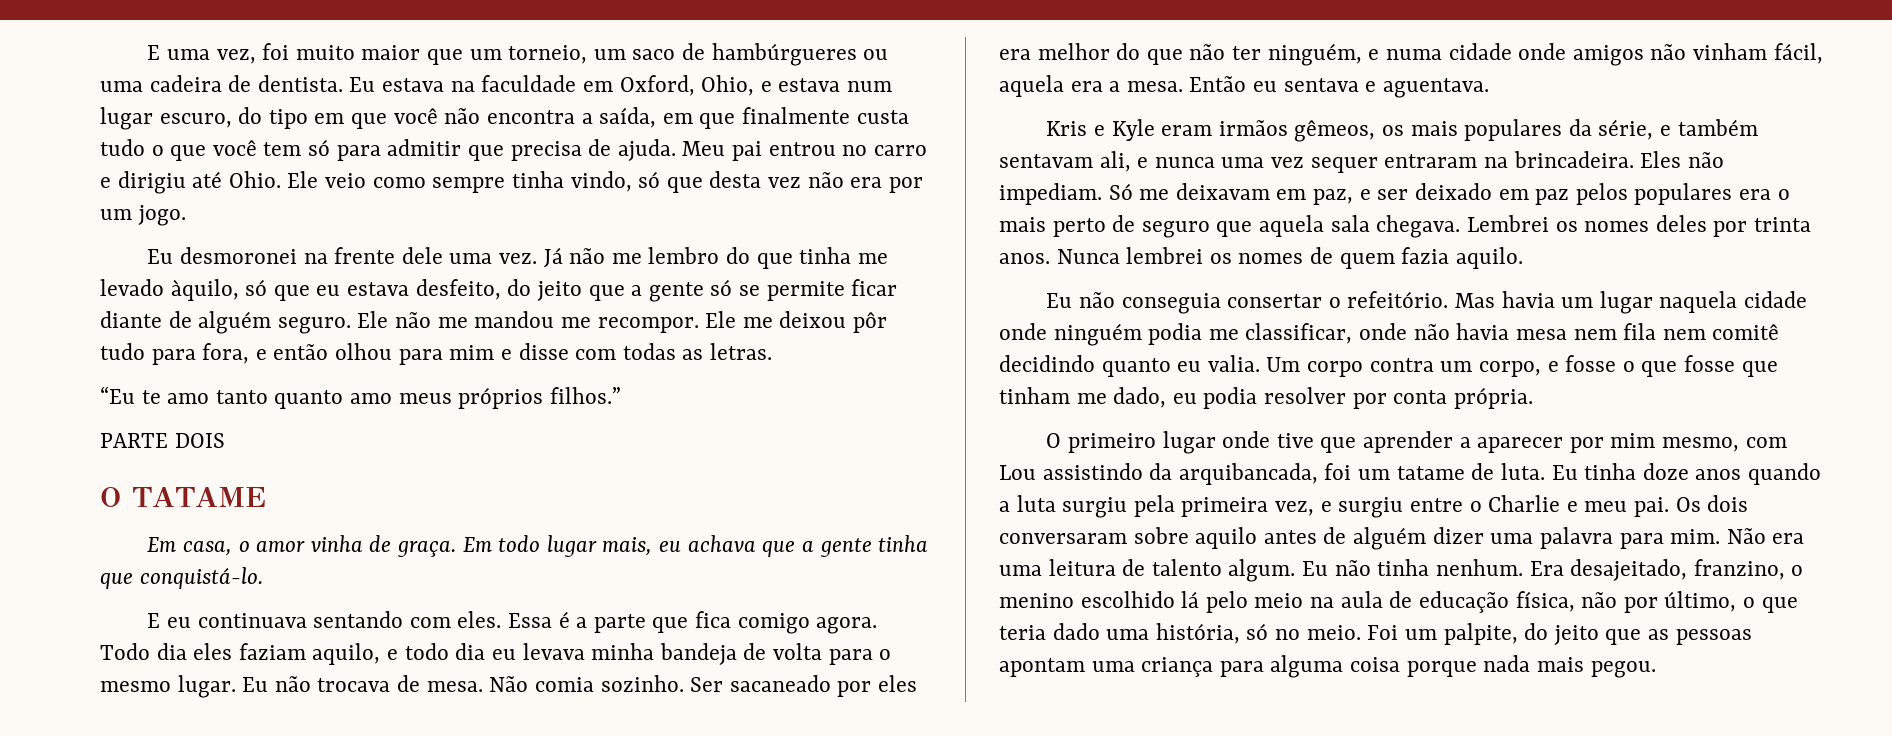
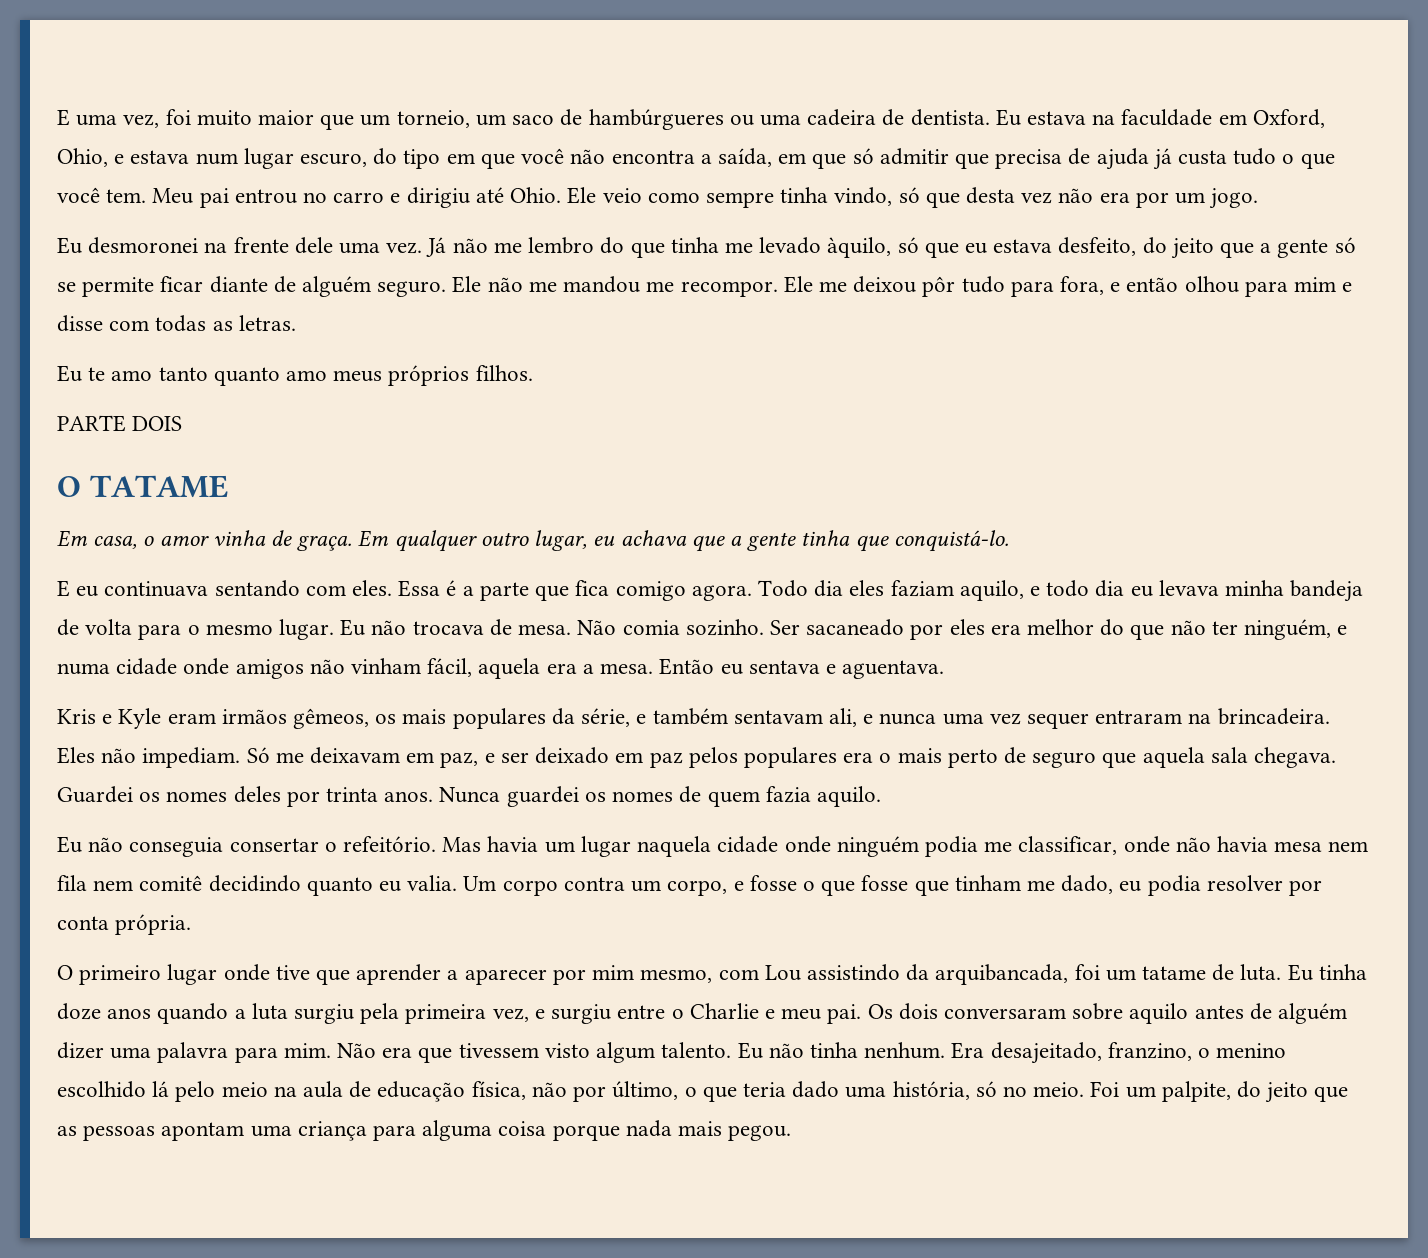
- Eu estava na faculdade em Oxford, Ohio, e estava num lugar escuro, do tipo em que você não encontra a saída, em que finalmente custa tudo o que você tem só para admitir que precisa de ajuda.
+ Eu estava na faculdade em Oxford, Ohio, e estava num lugar escuro, do tipo em que você não encontra a saída, em que só admitir que precisa de ajuda já custa tudo o que você tem.
- “Eu te amo tanto quanto amo meus próprios filhos.”
+ Eu te amo tanto quanto amo meus próprios filhos.
- Em todo lugar mais, eu achava que a gente tinha que conquistá-lo.
+ Em qualquer outro lugar, eu achava que a gente tinha que conquistá-lo.
- Lembrei os nomes deles por trinta anos.
+ Guardei os nomes deles por trinta anos.
- Nunca lembrei os nomes de quem fazia aquilo.
+ Nunca guardei os nomes de quem fazia aquilo.
- Não era uma leitura de talento algum.
+ Não era que tivessem visto algum talento.

